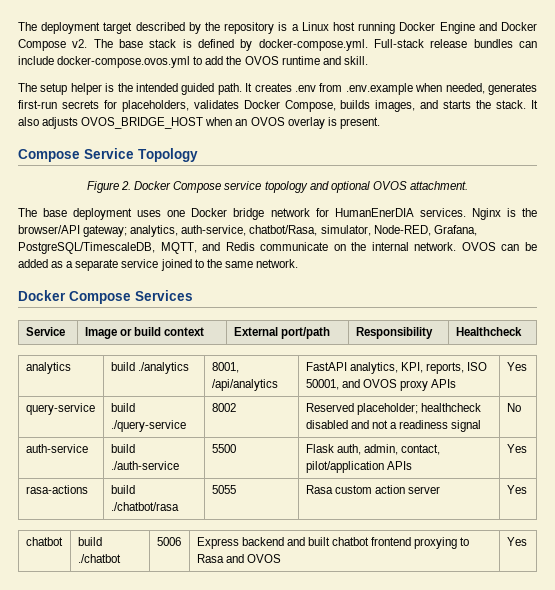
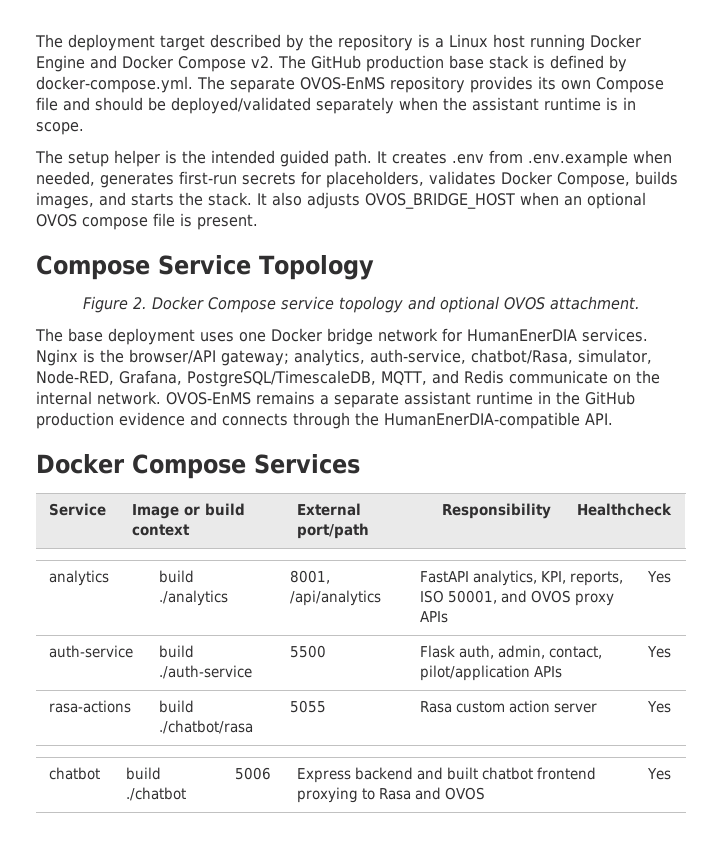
- The base stack is defined by docker-compose.yml. Full-stack release bundles can include docker-compose.ovos.yml to add the OVOS runtime and skill.
+ The GitHub production base stack is defined by docker-compose.yml. The separate OVOS-EnMS repository provides its own Compose file and should be deployed/validated separately when the assistant runtime is in scope.
- It also adjusts OVOS_BRIDGE_HOST when an OVOS overlay is present.
+ It also adjusts OVOS_BRIDGE_HOST when an optional OVOS compose file is present.
- OVOS can be added as a separate service joined to the same network.
+ OVOS-EnMS remains a separate assistant runtime in the GitHub production evidence and connects through the HumanEnerDIA-compatible API.
- query-service | build ./query-service | 8002 | Reserved placeholder; healthcheck disabled and not a readiness signal | No

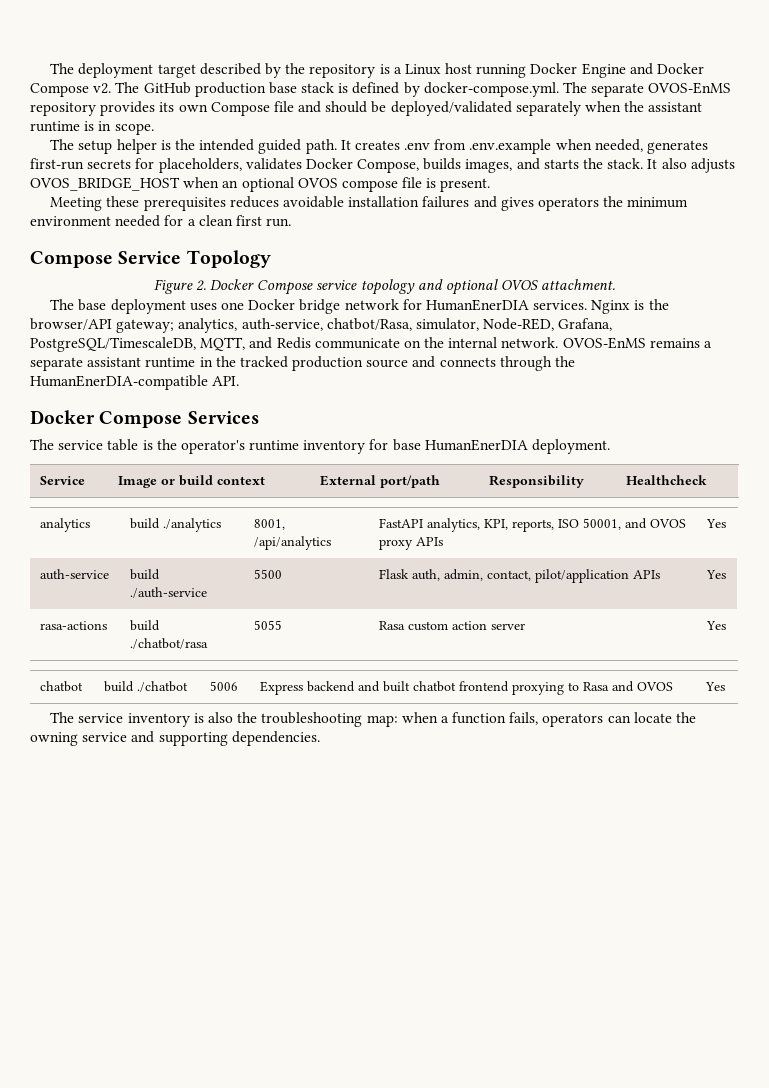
+ Meeting these prerequisites reduces avoidable installation failures and gives operators the minimum environment needed for a clean first run.
- OVOS-EnMS remains a separate assistant runtime in the GitHub production evidence and connects through the HumanEnerDIA-compatible API.
+ OVOS-EnMS remains a separate assistant runtime in the tracked production source and connects through the HumanEnerDIA-compatible API.
+ The service table is the operator's runtime inventory for base HumanEnerDIA deployment.
+ The service inventory is also the troubleshooting map: when a function fails, operators can locate the owning service and supporting dependencies.

